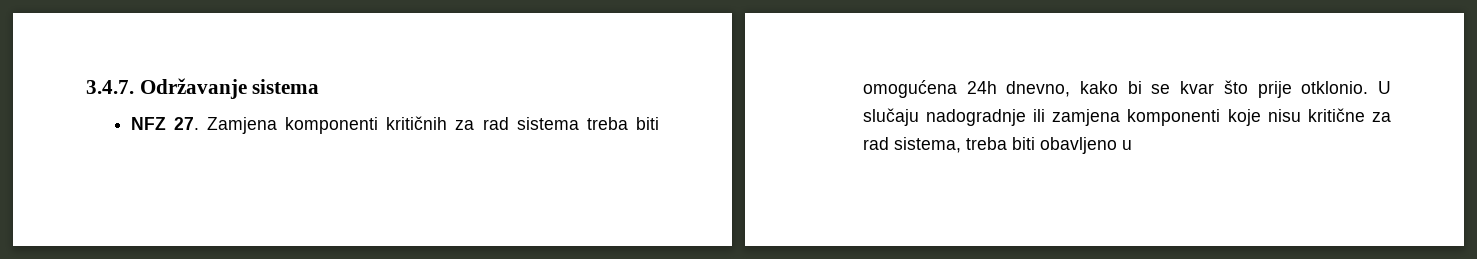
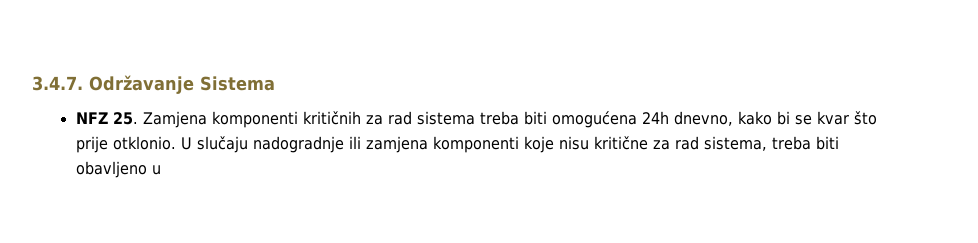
- 3.4.7. Održavanje sistema
+ 3.4.7. Održavanje Sistema
- NFZ 27. Zamjena komponenti kritičnih za rad sistema treba biti omogućena 24h dnevno, kako bi se kvar što prije otklonio.
+ NFZ 25. Zamjena komponenti kritičnih za rad sistema treba biti omogućena 24h dnevno, kako bi se kvar što prije otklonio.

